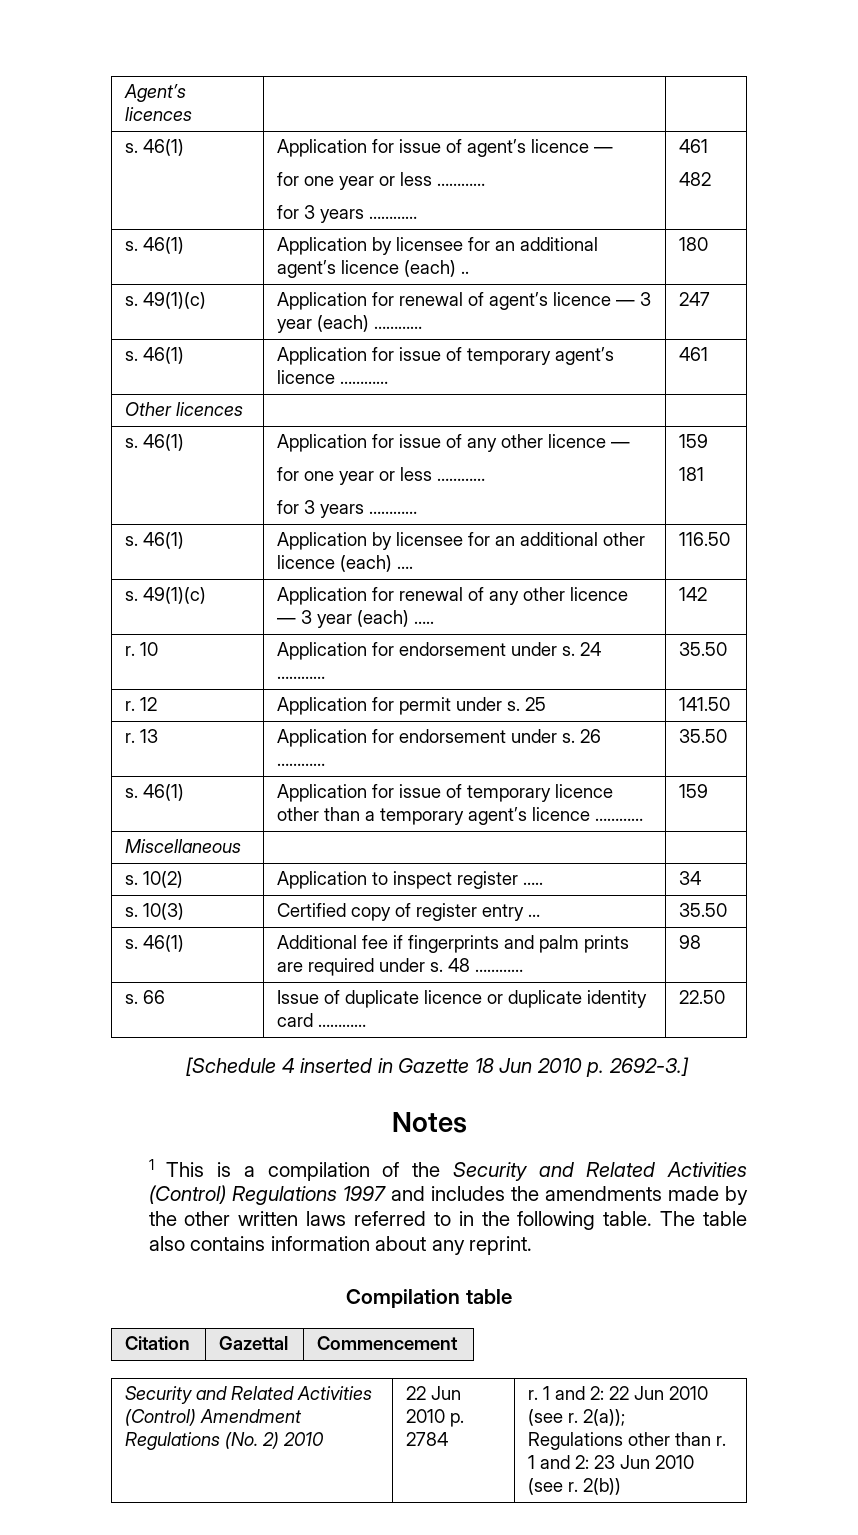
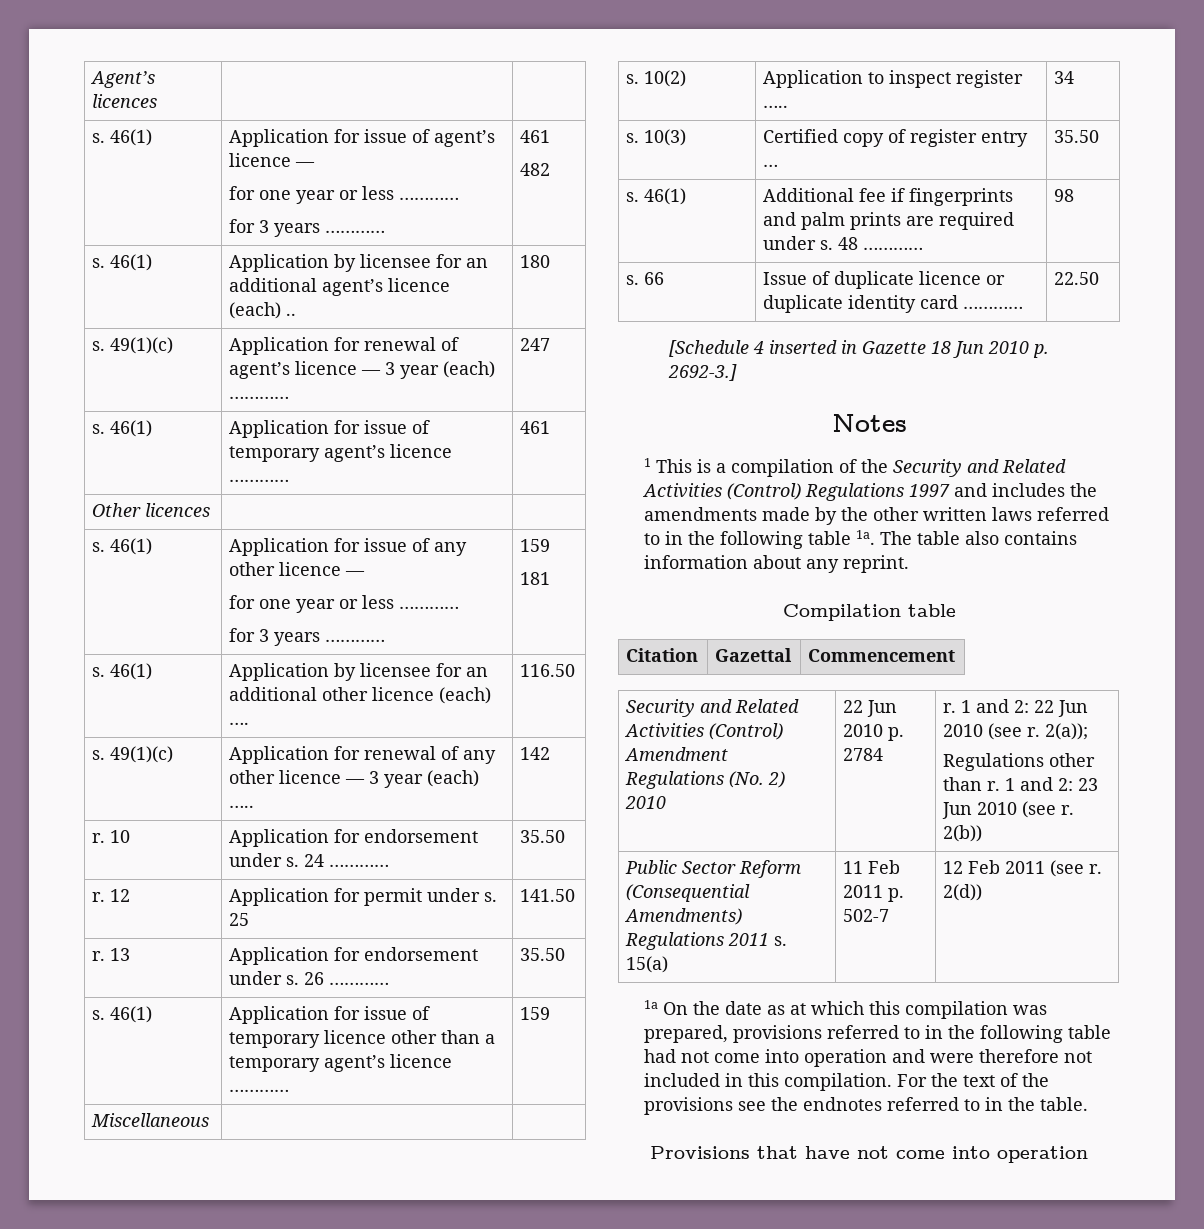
- 1 This is a compilation of the Security and Related Activities (Control) Regulations 1997 and includes the amendments made by the other written laws referred to in the following table.
+ 1 This is a compilation of the Security and Related Activities (Control) Regulations 1997 and includes the amendments made by the other written laws referred to in the following table 1a.
+ Public Sector Reform (Consequential Amendments) Regulations 2011 s. 15(a) | 11 Feb 2011 p. 502-7 | 12 Feb 2011 (see r. 2(d))
+ 1a On the date as at which this compilation was prepared, provisions referred to in the following table had not come into operation and were therefore not included in this compilation. For the text of the provisions see the endnotes referred to in the table.
+ Provisions that have not come into operation

